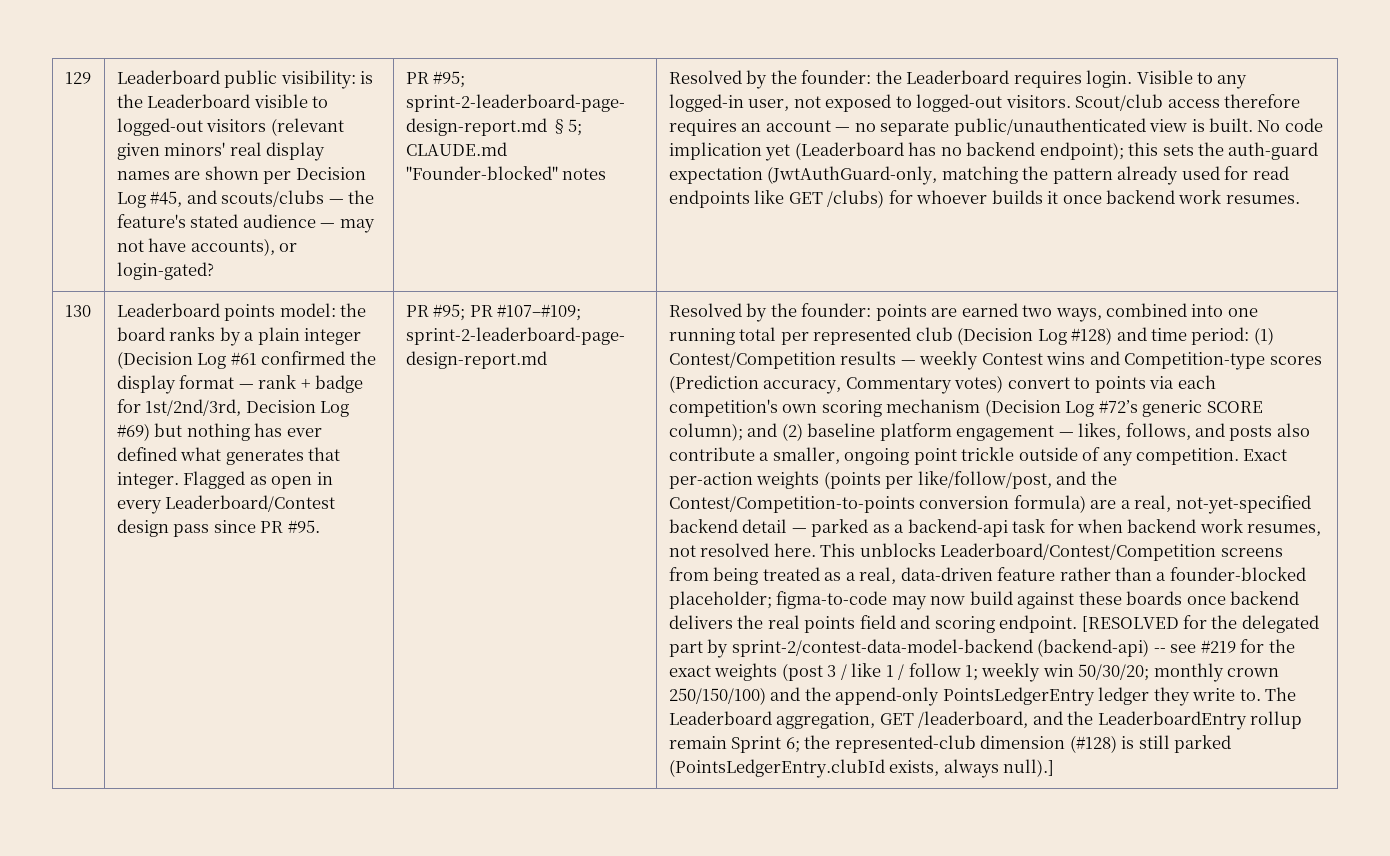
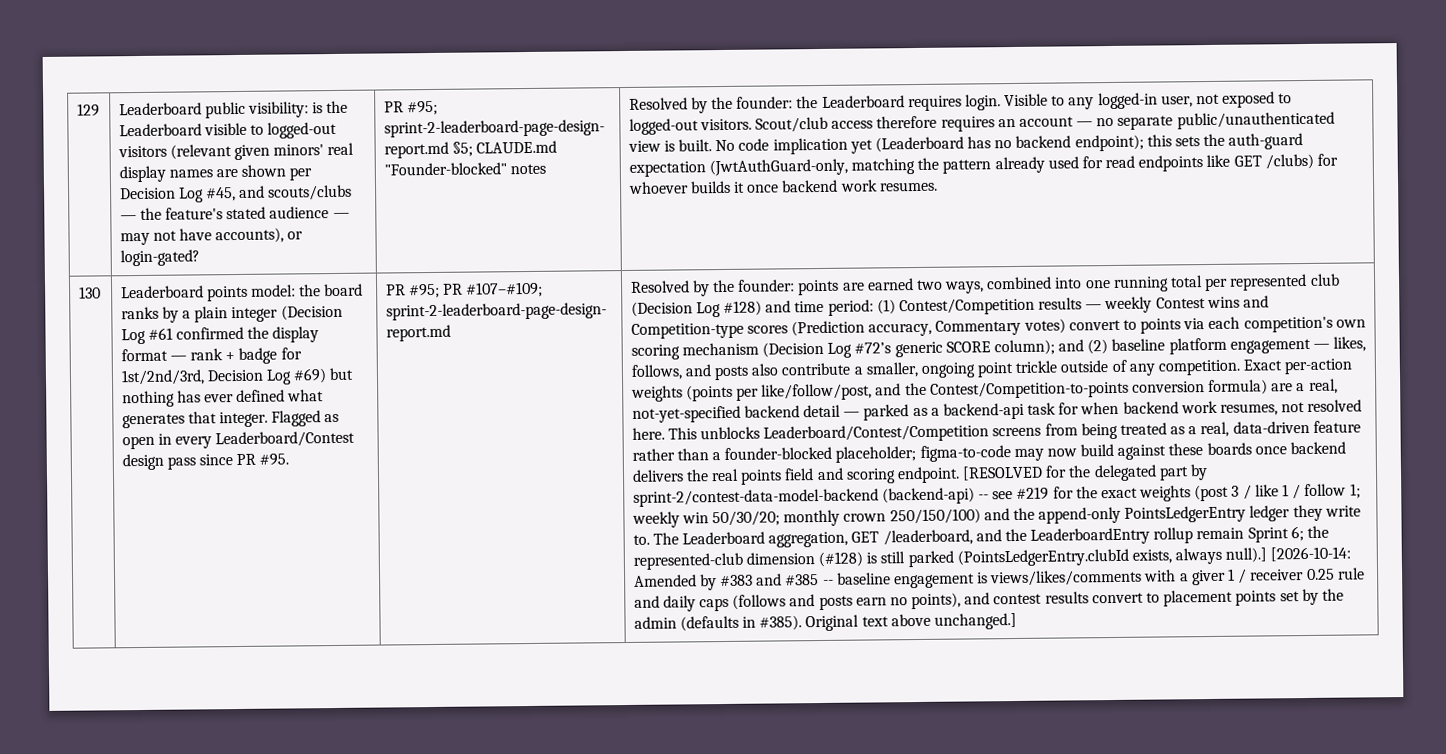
+ [2026-10-14: Amended by #383 and #385 -- baseline engagement is views/likes/comments with a giver 1 / receiver 0.25 rule and daily caps (follows and posts earn no points), and contest results convert to placement points set by the admin (defaults in #385). Original text above unchanged.]

